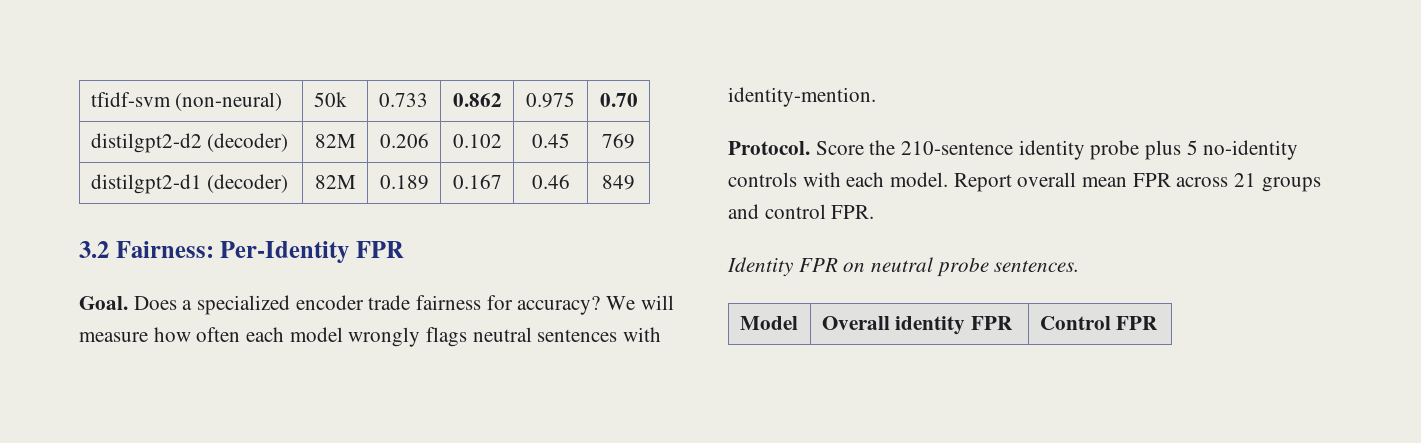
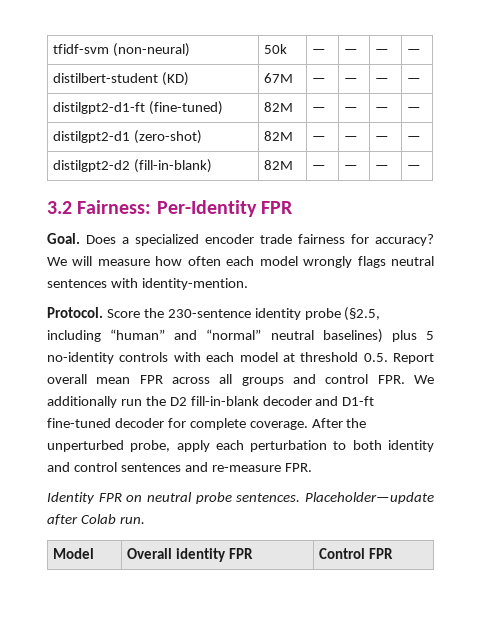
- tfidf-svm (non-neural) | 50k | 0.733 | 0.862 | 0.975 | 0.70
- distilgpt2-d2 (decoder) | 82M | 0.206 | 0.102 | 0.45 | 769
+ tfidf-svm (non-neural) | 50k | — | — | — | —
+ distilbert-student (KD) | 67M | — | — | — | —
+ distilgpt2-d1-ft (fine-tuned) | 82M | — | — | — | —
- distilgpt2-d1 (decoder) | 82M | 0.189 | 0.167 | 0.46 | 849
+ distilgpt2-d1 (zero-shot) | 82M | — | — | — | —
+ distilgpt2-d2 (fill-in-blank) | 82M | — | — | — | —
- Score the 210-sentence identity probe plus 5 no-identity controls with each model. Report overall mean FPR across 21 groups and control FPR.
+ Score the 230-sentence identity probe (§2.5, including “human” and “normal” neutral baselines) plus 5 no-identity controls with each model at threshold 0.5. Report overall mean FPR across all groups and control FPR. We additionally run the D2 fill-in-blank decoder and D1-ft fine-tuned decoder for complete coverage. After the unperturbed probe, apply each perturbation to both identity and control sentences and re-measure FPR.
+ Placeholder—update after Colab run.

